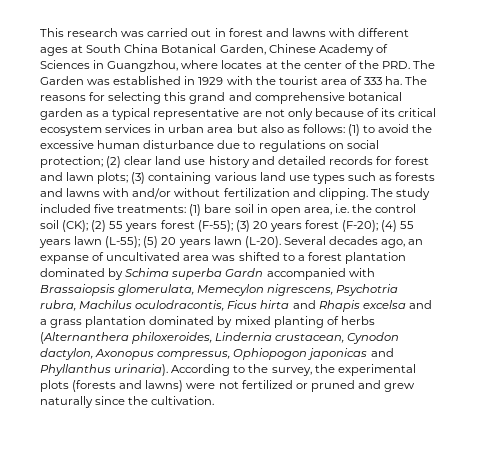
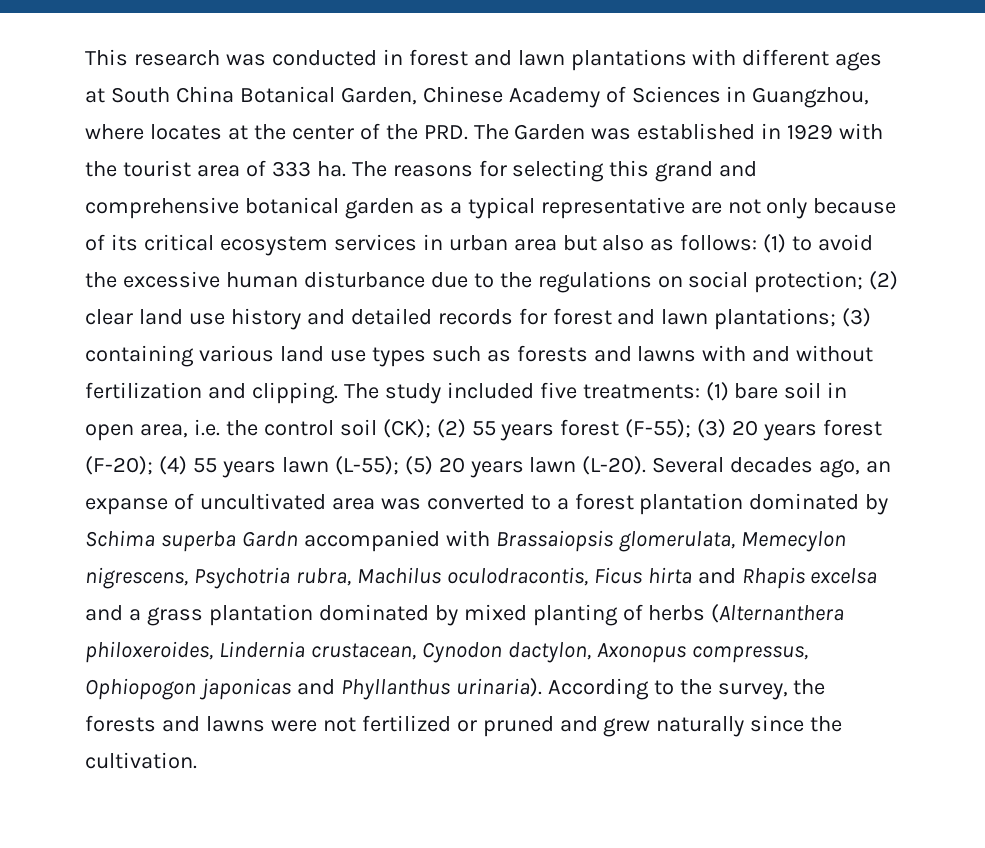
- This research was carried out in forest and lawns with different ages at South China Botanical Garden, Chinese Academy of Sciences in Guangzhou, where locates at the center of the PRD. The Garden was established in 1929 with the tourist area of 333 ha.
+ This research was conducted in forest and lawn plantations with different ages at South China Botanical Garden, Chinese Academy of Sciences in Guangzhou, where locates at the center of the PRD. The Garden was established in 1929 with the tourist area of 333 ha.
- (1) to avoid the excessive human disturbance due to regulations on social protection;
+ (1) to avoid the excessive human disturbance due to the regulations on social protection;
- (2) clear land use history and detailed records for forest and lawn plots;
+ (2) clear land use history and detailed records for forest and lawn plantations;
- (3) containing various land use types such as forests and lawns with and/or without fertilization and clipping.
+ (3) containing various land use types such as forests and lawns with and without fertilization and clipping.
- Several decades ago, an expanse of uncultivated area was shifted to a forest plantation dominated by Schima superba Gardn accompanied with Brassaiopsis glomerulata, Memecylon nigrescens, Psychotria rubra, Machilus oculodracontis, Ficus hirta and Rhapis excelsa and a grass plantation dominated by mixed planting of herbs (Alternanthera philoxeroides, Lindernia crustacean, Cynodon dactylon, Axonopus compressus, Ophiopogon japonicas and Phyllanthus urinaria).
+ Several decades ago, an expanse of uncultivated area was converted to a forest plantation dominated by Schima superba Gardn accompanied with Brassaiopsis glomerulata, Memecylon nigrescens, Psychotria rubra, Machilus oculodracontis, Ficus hirta and Rhapis excelsa and a grass plantation dominated by mixed planting of herbs (Alternanthera philoxeroides, Lindernia crustacean, Cynodon dactylon, Axonopus compressus, Ophiopogon japonicas and Phyllanthus urinaria).
- According to the survey, the experimental plots (forests and lawns) were not fertilized or pruned and grew naturally since the cultivation.
+ According to the survey, the forests and lawns were not fertilized or pruned and grew naturally since the cultivation.

